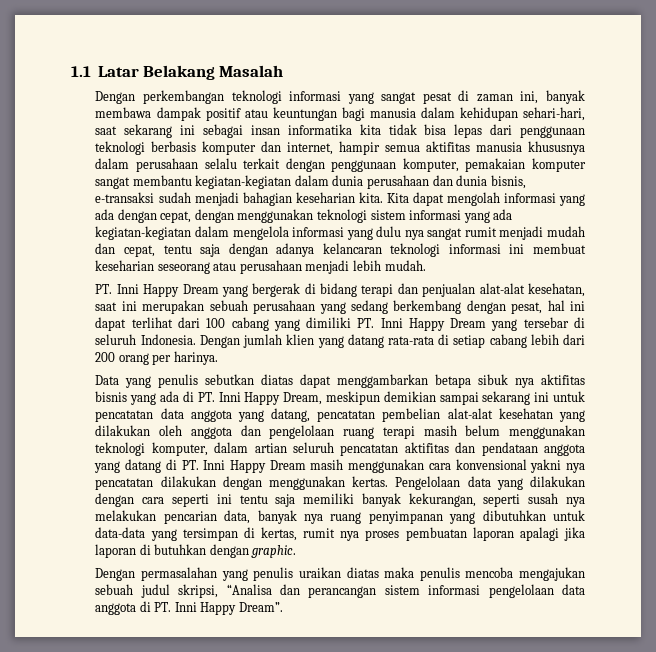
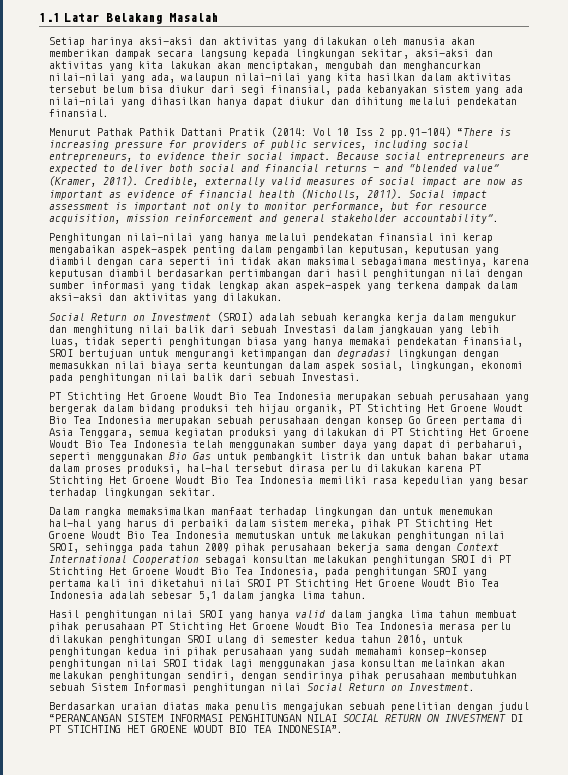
- Dengan perkembangan teknologi informasi yang sangat pesat di zaman ini, banyak membawa dampak positif atau keuntungan bagi manusia dalam kehidupan sehari-hari, saat sekarang ini sebagai insan informatika kita tidak bisa lepas dari penggunaan teknologi berbasis komputer dan internet, hampir semua aktifitas manusia khususnya dalam perusahaan selalu terkait dengan penggunaan komputer, pemakaian komputer sangat membantu kegiatan-kegiatan dalam dunia perusahaan dan dunia bisnis, e-transaksi sudah menjadi bahagian keseharian kita. Kita dapat mengolah informasi yang ada dengan cepat, dengan menggunakan teknologi sistem informasi yang ada kegiatan-kegiatan dalam mengelola informasi yang dulu nya sangat rumit menjadi mudah dan cepat, tentu saja dengan adanya kelancaran teknologi informasi ini membuat keseharian seseorang atau perusahaan menjadi lebih mudah.
- PT. Inni Happy Dream yang bergerak di bidang terapi dan penjualan alat-alat kesehatan, saat ini merupakan sebuah perusahaan yang sedang berkembang dengan pesat, hal ini dapat terlihat dari 100 cabang yang dimiliki PT. Inni Happy Dream yang tersebar di seluruh Indonesia. Dengan jumlah klien yang datang rata-rata di setiap cabang lebih dari 200 orang per harinya.
- Data yang penulis sebutkan diatas dapat menggambarkan betapa sibuk nya aktifitas bisnis yang ada di PT. Inni Happy Dream, meskipun demikian sampai sekarang ini untuk pencatatan data anggota yang datang, pencatatan pembelian alat-alat kesehatan yang dilakukan oleh anggota dan pengelolaan ruang terapi masih belum menggunakan teknologi komputer, dalam artian seluruh pencatatan aktifitas dan pendataan anggota yang datang di PT. Inni Happy Dream masih menggunakan cara konvensional yakni nya pencatatan dilakukan dengan menggunakan kertas. Pengelolaan data yang dilakukan dengan cara seperti ini tentu saja memiliki banyak kekurangan, seperti susah nya melakukan pencarian data, banyak nya ruang penyimpanan yang dibutuhkan untuk data-data yang tersimpan di kertas, rumit nya proses pembuatan laporan apalagi jika laporan di butuhkan dengan graphic.
- Dengan permasalahan yang penulis uraikan diatas maka penulis mencoba mengajukan sebuah judul skripsi, “Analisa dan perancangan sistem informasi pengelolaan data anggota di PT. Inni Happy Dream”.
+ Setiap harinya aksi-aksi dan aktivitas yang dilakukan oleh manusia akan memberikan dampak secara langsung kepada lingkungan sekitar, aksi-aksi dan aktivitas yang kita lakukan akan menciptakan, mengubah dan menghancurkan nilai-nilai yang ada, walaupun nilai-nilai yang kita hasilkan dalam aktivitas tersebut belum bisa diukur dari segi finansial, pada kebanyakan sistem yang ada nilai-nilai yang dihasilkan hanya dapat diukur dan dihitung melalui pendekatan finansial.
+ Menurut Pathak Pathik Dattani Pratik (2014: Vol 10 Iss 2 pp.91-104) “There is increasing pressure for providers of public services, including social entrepreneurs, to evidence their social impact. Because social entrepreneurs are expected to deliver both social and financial returns – and “blended value” (Kramer, 2011). Credible, externally valid measures of social impact are now as important as evidence of financial health (Nicholls, 2011). Social impact assessment is important not only to monitor performance, but for resource acquisition, mission reinforcement and general stakeholder accountability”.
+ Penghitungan nilai-nilai yang hanya melalui pendekatan finansial ini kerap mengabaikan aspek-aspek penting dalam pengambilan keputusan, keputusan yang diambil dengan cara seperti ini tidak akan maksimal sebagaimana mestinya, karena keputusan diambil berdasarkan pertimbangan dari hasil penghitungan nilai dengan sumber informasi yang tidak lengkap akan aspek-aspek yang terkena dampak dalam aksi-aksi dan aktivitas yang dilakukan.
+ Social Return on Investment (SROI) adalah sebuah kerangka kerja dalam mengukur dan menghitung nilai balik dari sebuah Investasi dalam jangkauan yang lebih luas, tidak seperti penghitungan biasa yang hanya memakai pendekatan finansial, SROI bertujuan untuk mengurangi ketimpangan dan degradasi lingkungan dengan memasukkan nilai biaya serta keuntungan dalam aspek sosial, lingkungan, ekonomi pada penghitungan nilai balik dari sebuah Investasi.
+ PT Stichting Het Groene Woudt Bio Tea Indonesia merupakan sebuah perusahaan yang bergerak dalam bidang produksi teh hijau organik, PT Stichting Het Groene Woudt Bio Tea Indonesia merupakan sebuah perusahaan dengan konsep Go Green pertama di Asia Tenggara, semua kegiatan produksi yang dilakukan di PT Stichting Het Groene Woudt Bio Tea Indonesia telah menggunakan sumber daya yang dapat di perbaharui, seperti menggunakan Bio Gas untuk pembangkit listrik dan untuk bahan bakar utama dalam proses produksi, hal-hal tersebut dirasa perlu dilakukan karena PT Stichting Het Groene Woudt Bio Tea Indonesia memiliki rasa kepedulian yang besar terhadap lingkungan sekitar.
+ Dalam rangka memaksimalkan manfaat terhadap lingkungan dan untuk menemukan hal-hal yang harus di perbaiki dalam sistem mereka, pihak PT Stichting Het Groene Woudt Bio Tea Indonesia memutuskan untuk melakukan penghitungan nilai SROI, sehingga pada tahun 2009 pihak perusahaan bekerja sama dengan Context International Cooperation sebagai konsultan melakukan penghitungan SROI di PT Stichting Het Groene Woudt Bio Tea Indonesia, pada penghitungan SROI yang pertama kali ini diketahui nilai SROI PT Stichting Het Groene Woudt Bio Tea Indonesia adalah sebesar 5,1 dalam jangka lima tahun.
+ Hasil penghitungan nilai SROI yang hanya valid dalam jangka lima tahun membuat pihak perusahaan PT Stichting Het Groene Woudt Bio Tea Indonesia merasa perlu dilakukan penghitungan SROI ulang di semester kedua tahun 2016, untuk penghitungan kedua ini pihak perusahaan yang sudah memahami konsep-konsep penghitungan nilai SROI tidak lagi menggunakan jasa konsultan melainkan akan melakukan penghitungan sendiri, dengan sendirinya pihak perusahaan membutuhkan sebuah Sistem Informasi penghitungan nilai Social Return on Investment.
+ Berdasarkan uraian diatas maka penulis mengajukan sebuah penelitian dengan judul “PERANCANGAN SISTEM INFORMASI PENGHITUNGAN NILAI SOCIAL RETURN ON INVESTMENT DI PT STICHTING HET GROENE WOUDT BIO TEA INDONESIA”.

